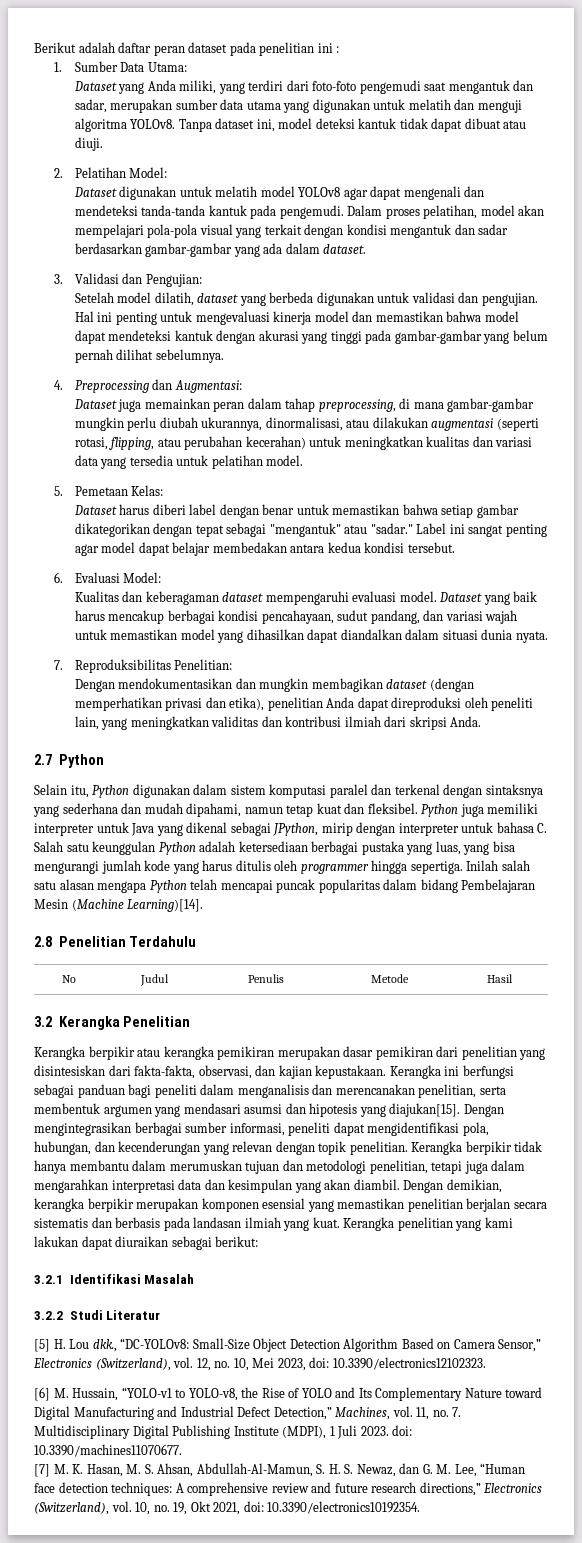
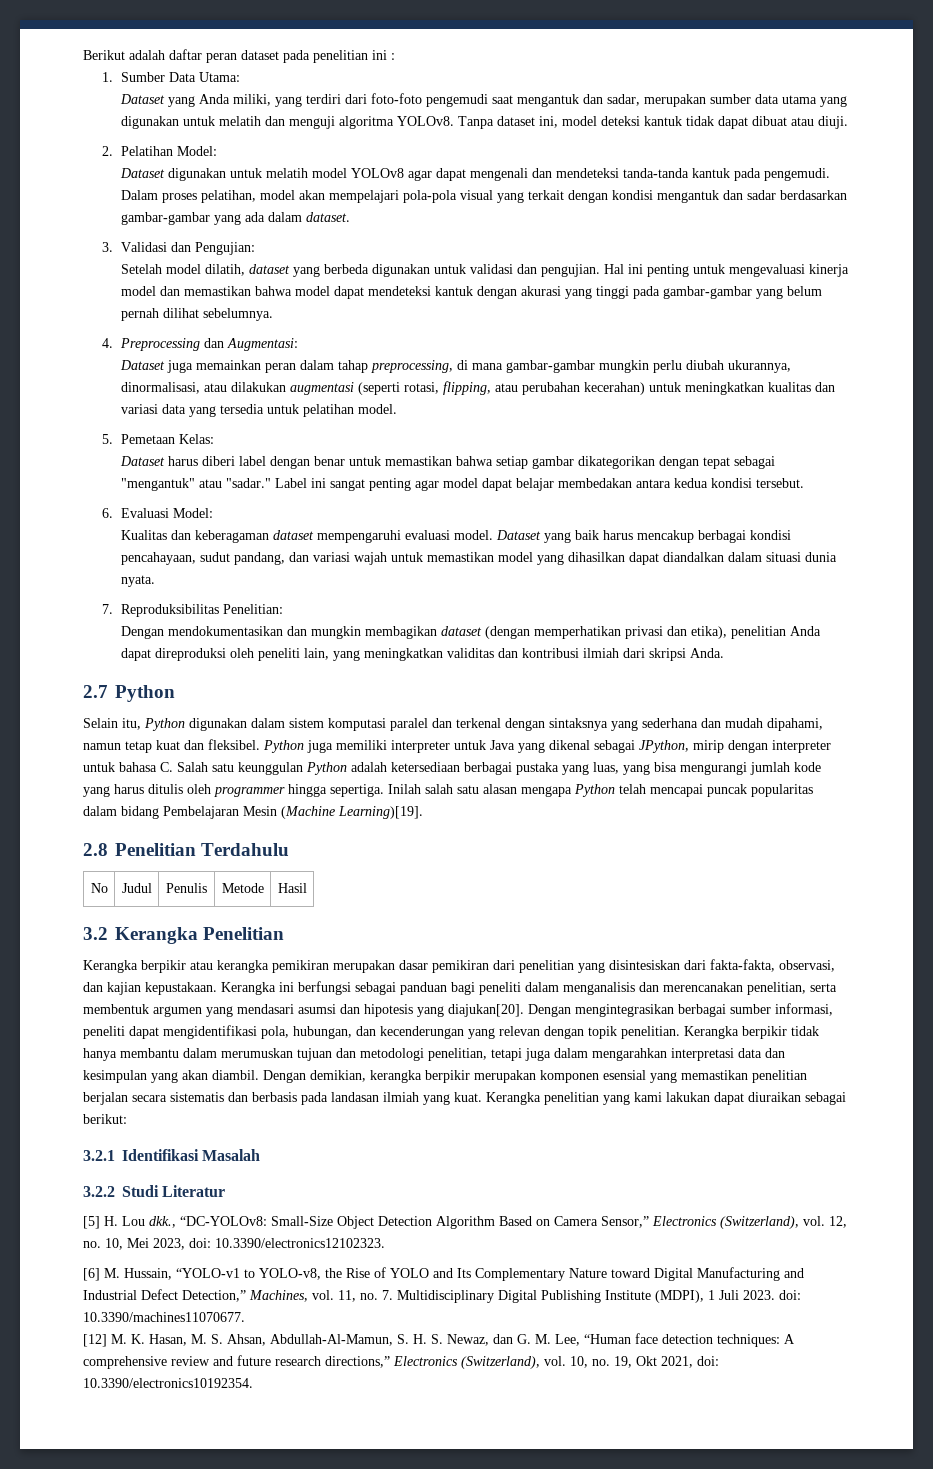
- Inilah salah satu alasan mengapa Python telah mencapai puncak popularitas dalam bidang Pembelajaran Mesin (Machine Learning)[14].
+ Inilah salah satu alasan mengapa Python telah mencapai puncak popularitas dalam bidang Pembelajaran Mesin (Machine Learning)[19].
- Kerangka ini berfungsi sebagai panduan bagi peneliti dalam menganalisis dan merencanakan penelitian, serta membentuk argumen yang mendasari asumsi dan hipotesis yang diajukan[15].
+ Kerangka ini berfungsi sebagai panduan bagi peneliti dalam menganalisis dan merencanakan penelitian, serta membentuk argumen yang mendasari asumsi dan hipotesis yang diajukan[20].
- [7] M. K. Hasan, M. S. Ahsan, Abdullah-Al-Mamun, S. H. S. Newaz, dan G. M. Lee, “Human face detection techniques: A comprehensive review and future research directions,” Electronics (Switzerland), vol. 10, no. 19, Okt 2021, doi: 10.3390/electronics10192354.
+ [12] M. K. Hasan, M. S. Ahsan, Abdullah-Al-Mamun, S. H. S. Newaz, dan G. M. Lee, “Human face detection techniques: A comprehensive review and future research directions,” Electronics (Switzerland), vol. 10, no. 19, Okt 2021, doi: 10.3390/electronics10192354.

